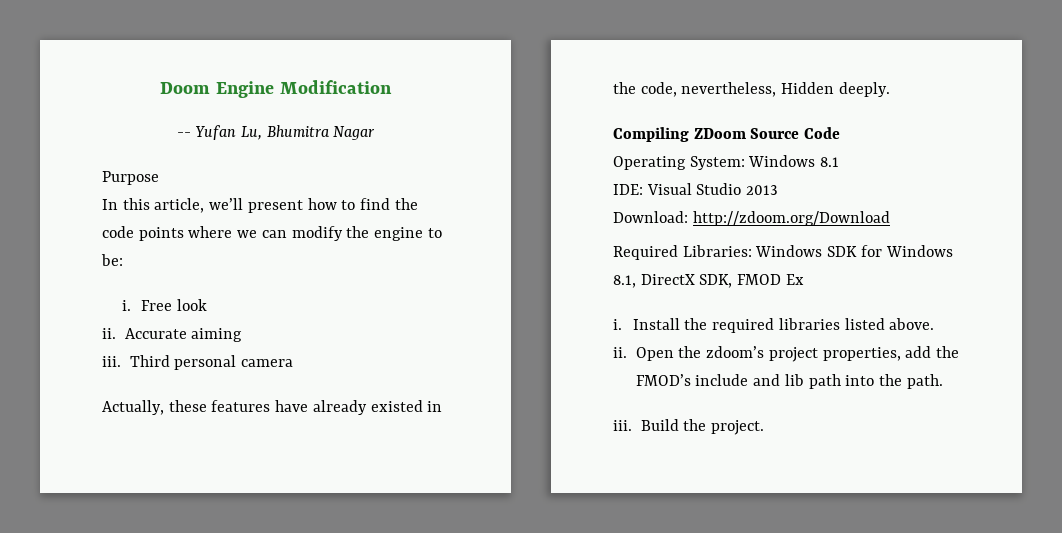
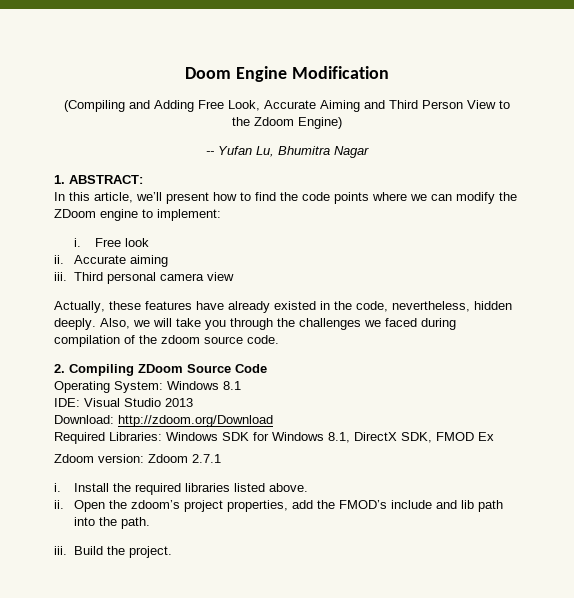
+ (Compiling and Adding Free Look, Accurate Aiming and Third Person View to the Zdoom Engine)
- Purpose
+ 1. ABSTRACT:
- In this article, we’ll present how to find the code points where we can modify the engine to be:
+ In this article, we’ll present how to find the code points where we can modify the ZDoom engine to implement:
- Third personal camera
+ Third personal camera view
- Actually, these features have already existed in the code, nevertheless, Hidden deeply.
- Compiling ZDoom Source Code
+ Actually, these features have already existed in the code, nevertheless, hidden deeply. Also, we will take you through the challenges we faced during compilation of the zdoom source code.
+ 2. Compiling ZDoom Source Code
+ Zdoom version: Zdoom 2.7.1

